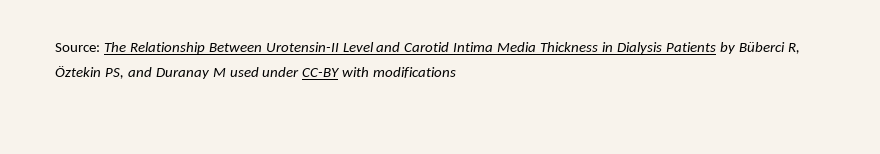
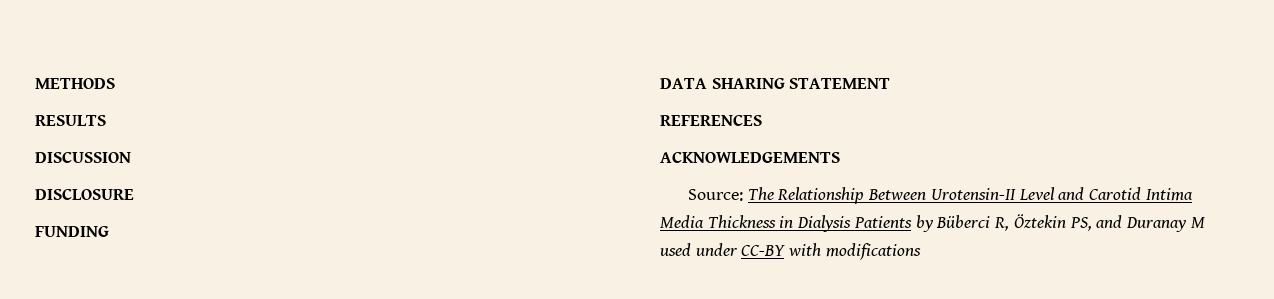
+ METHODS
+ RESULTS
+ DISCUSSION
+ DISCLOSURE
+ FUNDING
+ DATA SHARING STATEMENT
+ REFERENCES
+ ACKNOWLEDGEMENTS

